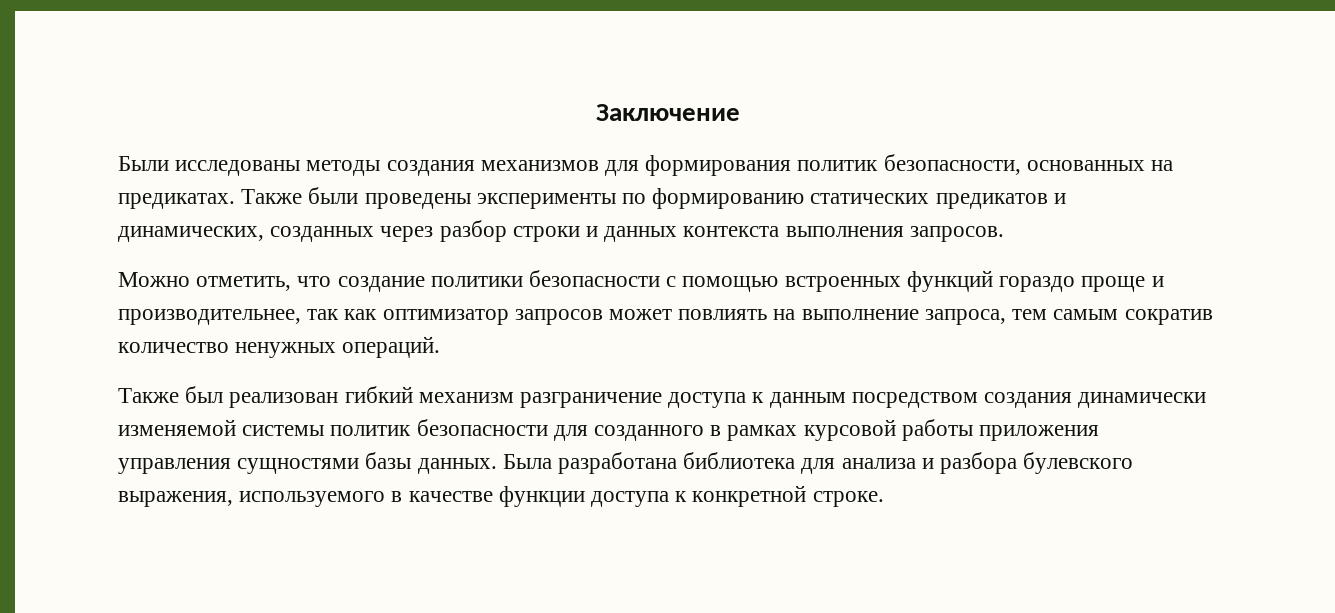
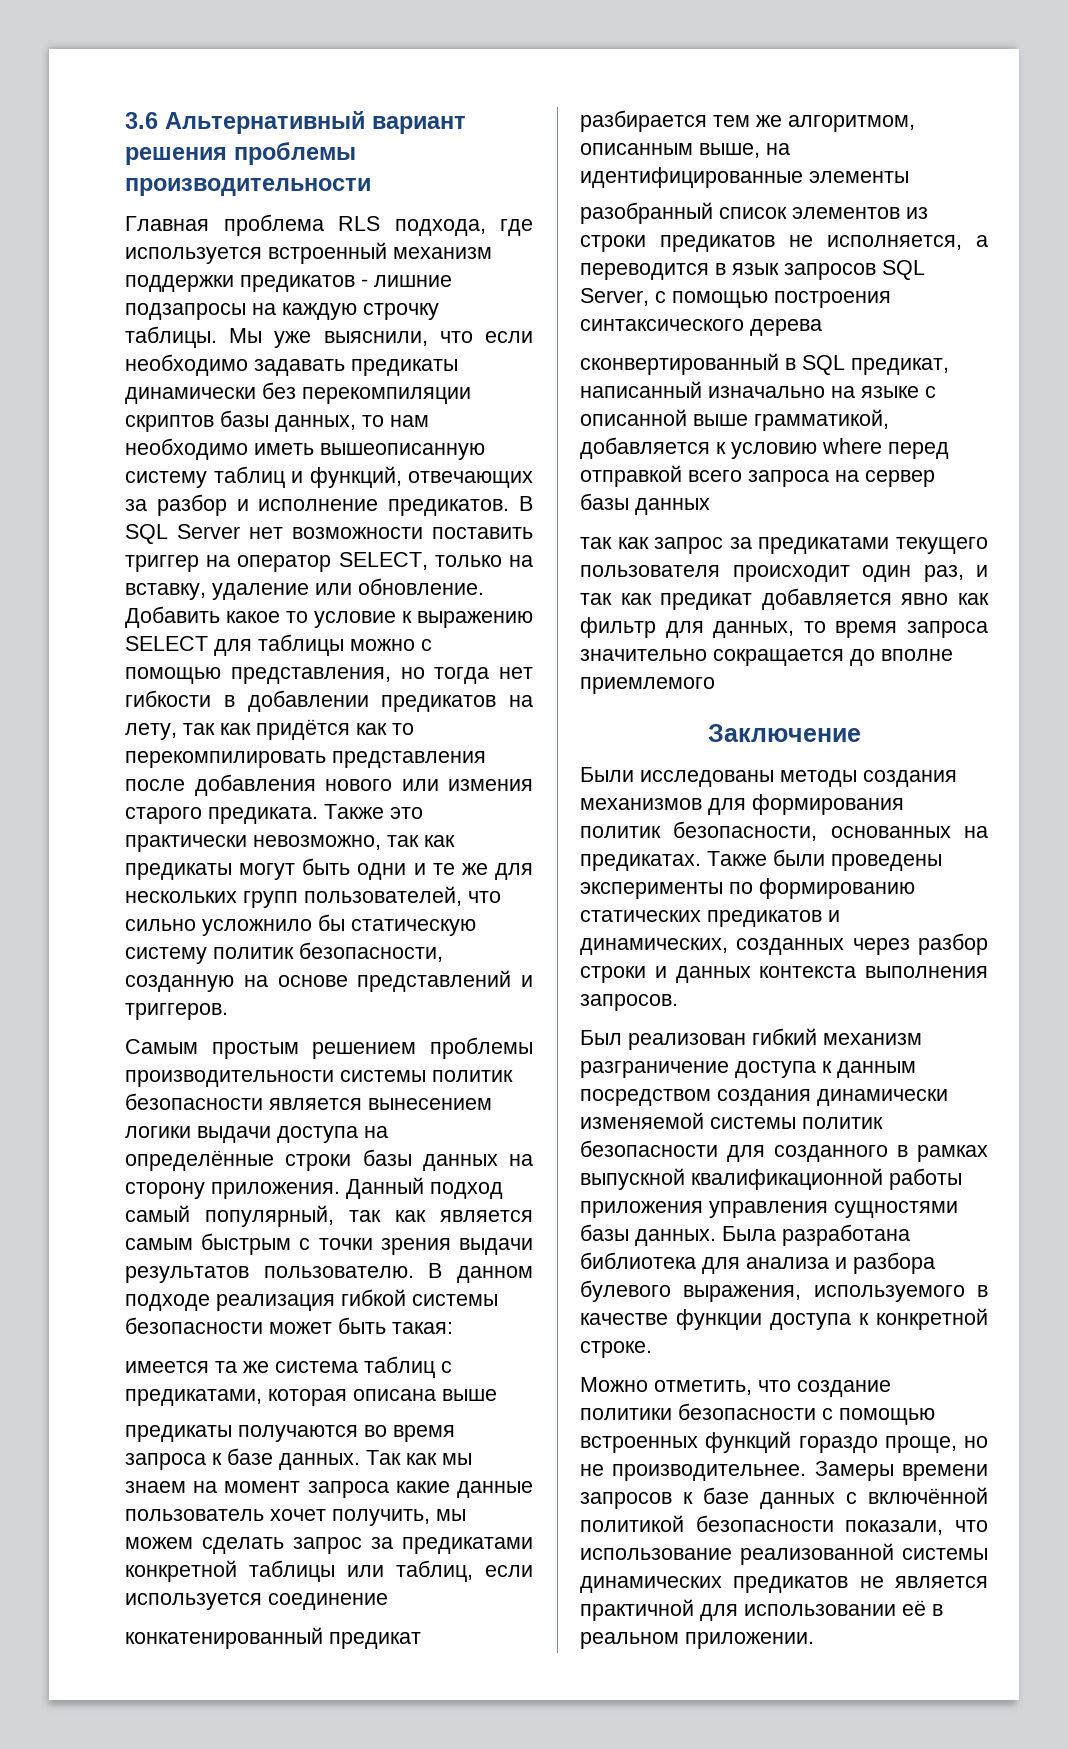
+ 3.6 Альтернативный вариант решения проблемы производительности
+ Главная проблема RLS подхода, где используется встроенный механизм поддержки предикатов - лишние подзапросы на каждую строчку таблицы. Мы уже выяснили, что если необходимо задавать предикаты динамически без перекомпиляции скриптов базы данных, то нам необходимо иметь вышеописанную систему таблиц и функций, отвечающих за разбор и исполнение предикатов. В SQL Server нет возможности поставить триггер на оператор SELECT, только на вставку, удаление или обновление. Добавить какое то условие к выражению SELECT для таблицы можно с помощью представления, но тогда нет гибкости в добавлении предикатов на лету, так как придётся как то перекомпилировать представления после добавления нового или измения старого предиката. Также это практически невозможно, так как предикаты могут быть одни и те же для нескольких групп пользователей, что сильно усложнило бы статическую систему политик безопасности, созданную на основе представлений и триггеров.
+ Самым простым решением проблемы производительности системы политик безопасности является вынесением логики выдачи доступа на определённые строки базы данных на сторону приложения. Данный подход самый популярный, так как является самым быстрым с точки зрения выдачи результатов пользователю. В данном подходе реализация гибкой системы безопасности может быть такая:
+ имеется та же система таблиц с предикатами, которая описана выше
+ предикаты получаются во время запроса к базе данных. Так как мы знаем на момент запроса какие данные пользователь хочет получить, мы можем сделать запрос за предикатами конкретной таблицы или таблиц, если используется соединение
+ конкатенированный предикат разбирается тем же алгоритмом, описанным выше, на идентифицированные элементы
+ разобранный список элементов из строки предикатов не исполняется, а переводится в язык запросов SQL Server, с помощью построения синтаксического дерева
+ cконвертированный в SQL предикат, написанный изначально на языке с описанной выше грамматикой, добавляется к условию where перед отправкой всего запроса на сервер базы данных
+ так как запрос за предикатами текущего пользователя происходит один раз, и так как предикат добавляется явно как фильтр для данных, то время запроса значительно сокращается до вполне приемлемого
- Можно отметить, что создание политики безопасности с помощью встроенных функций гораздо проще и производительнее, так как оптимизатор запросов может повлиять на выполнение запроса, тем самым сократив количество ненужных операций.
- Также был реализован гибкий механизм разграничение доступа к данным посредством создания динамически изменяемой системы политик безопасности для созданного в рамках курсовой работы приложения управления сущностями базы данных.
+ Был реализован гибкий механизм разграничение доступа к данным посредством создания динамически изменяемой системы политик безопасности для созданного в рамках выпускной квалификационной работы приложения управления сущностями базы данных.
- Была разработана библиотека для анализа и разбора булевского выражения, используемого в качестве функции доступа к конкретной строке.
+ Была разработана библиотека для анализа и разбора булевого выражения, используемого в качестве функции доступа к конкретной строке.
+ Можно отметить, что создание политики безопасности с помощью встроенных функций гораздо проще, но не производительнее. Замеры времени запросов к базе данных с включённой политикой безопасности показали, что использование реализованной системы динамических предикатов не является практичной для использовании её в реальном приложении.

